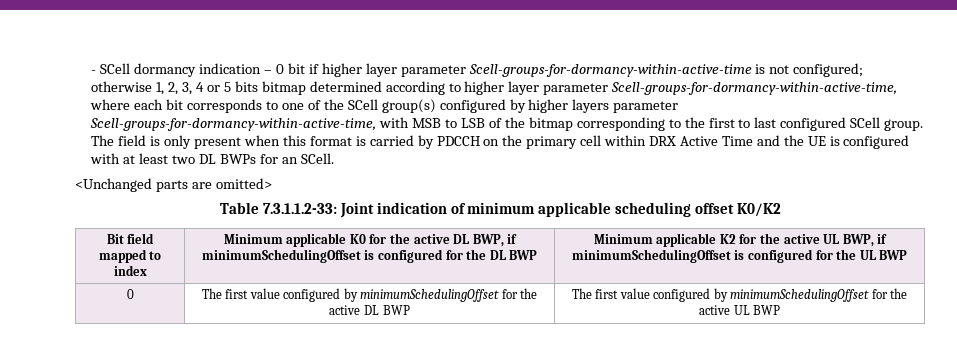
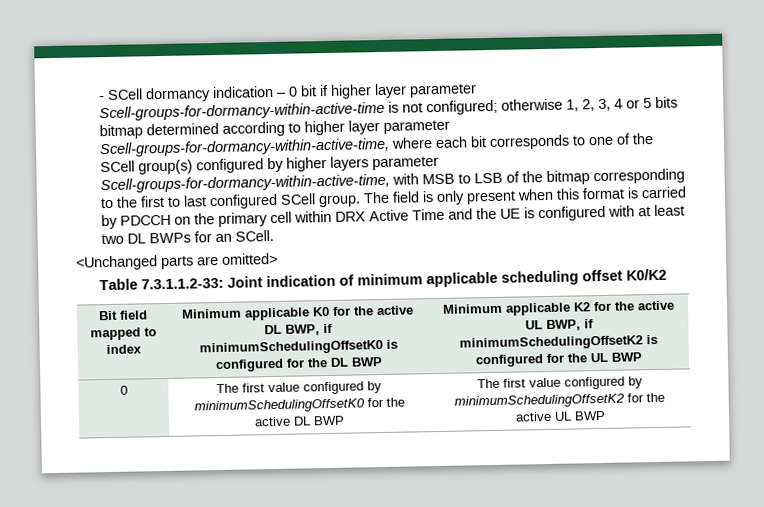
- Bit field mapped to index | Minimum applicable K0 for the active DL BWP, if minimumSchedulingOffset is configured for the DL BWP | Minimum applicable K2 for the active UL BWP, if minimumSchedulingOffset is configured for the UL BWP
+ Bit field mapped to index | Minimum applicable K0 for the active DL BWP, if minimumSchedulingOffsetK0 is configured for the DL BWP | Minimum applicable K2 for the active UL BWP, if minimumSchedulingOffsetK2 is configured for the UL BWP
- 0 | The first value configured by minimumSchedulingOffset for the active DL BWP | The first value configured by minimumSchedulingOffset for the active UL BWP
+ 0 | The first value configured by minimumSchedulingOffsetK0 for the active DL BWP | The first value configured by minimumSchedulingOffsetK2 for the active UL BWP

